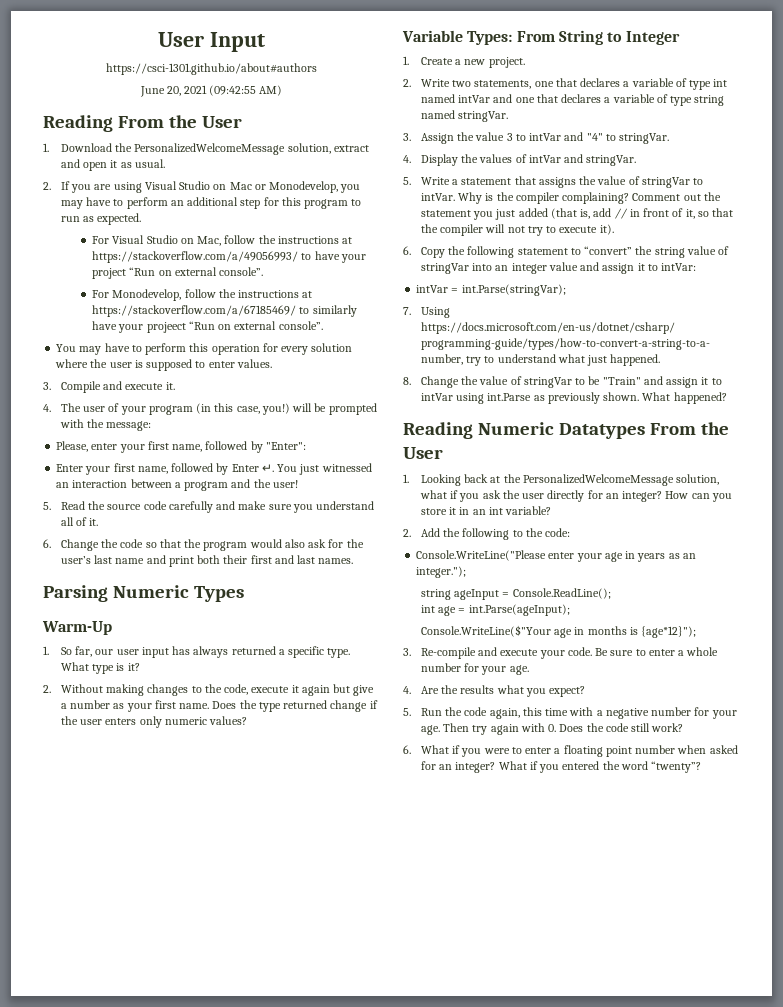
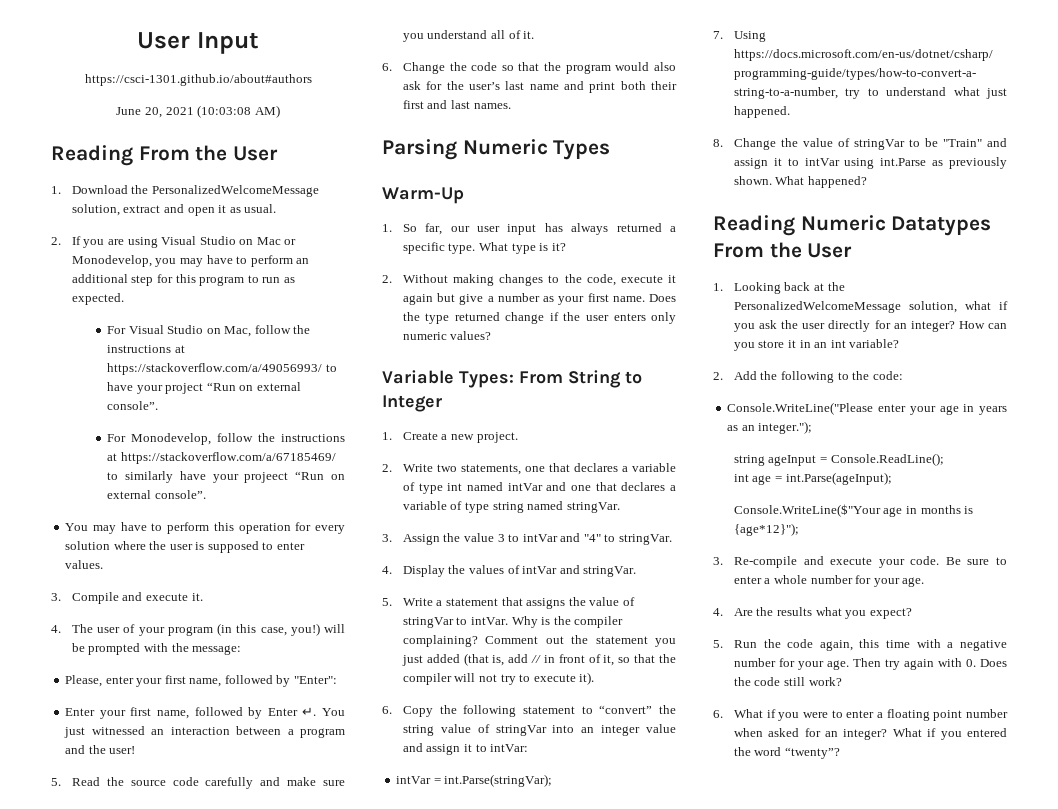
- June 20, 2021 (09:42:55 AM)
+ June 20, 2021 (10:03:08 AM)

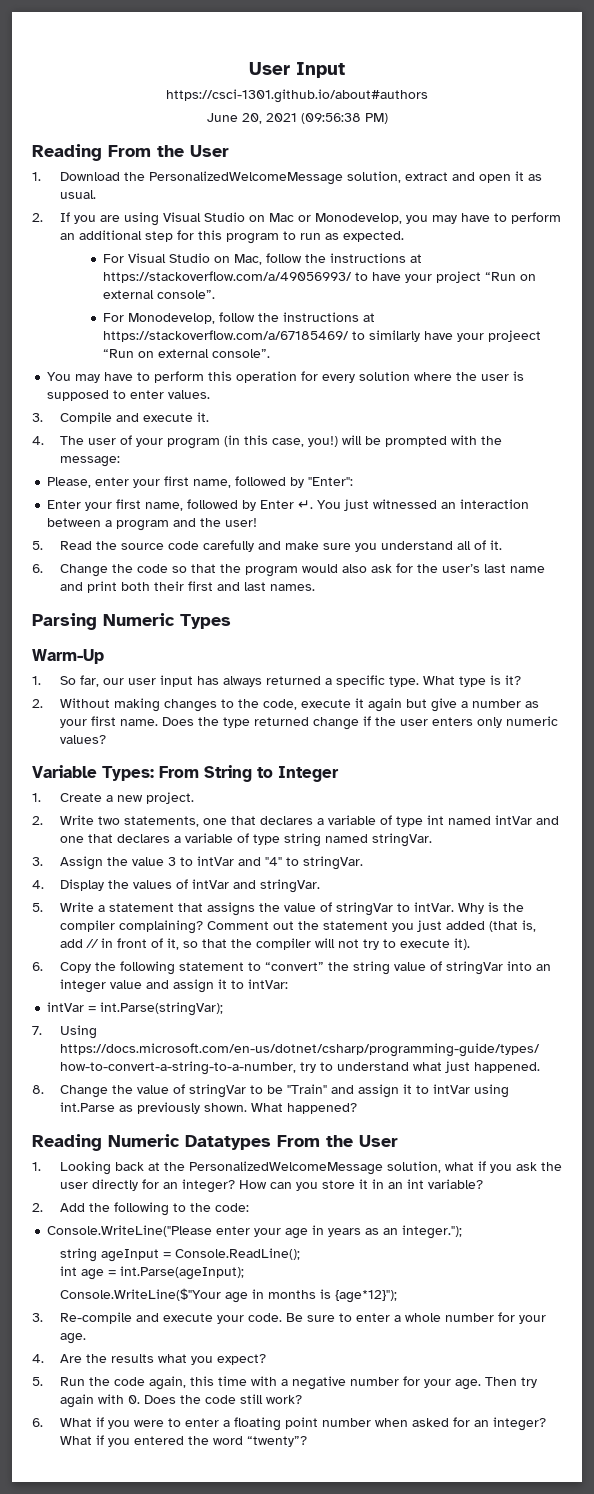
- June 20, 2021 (10:03:08 AM)
+ June 20, 2021 (09:56:38 PM)

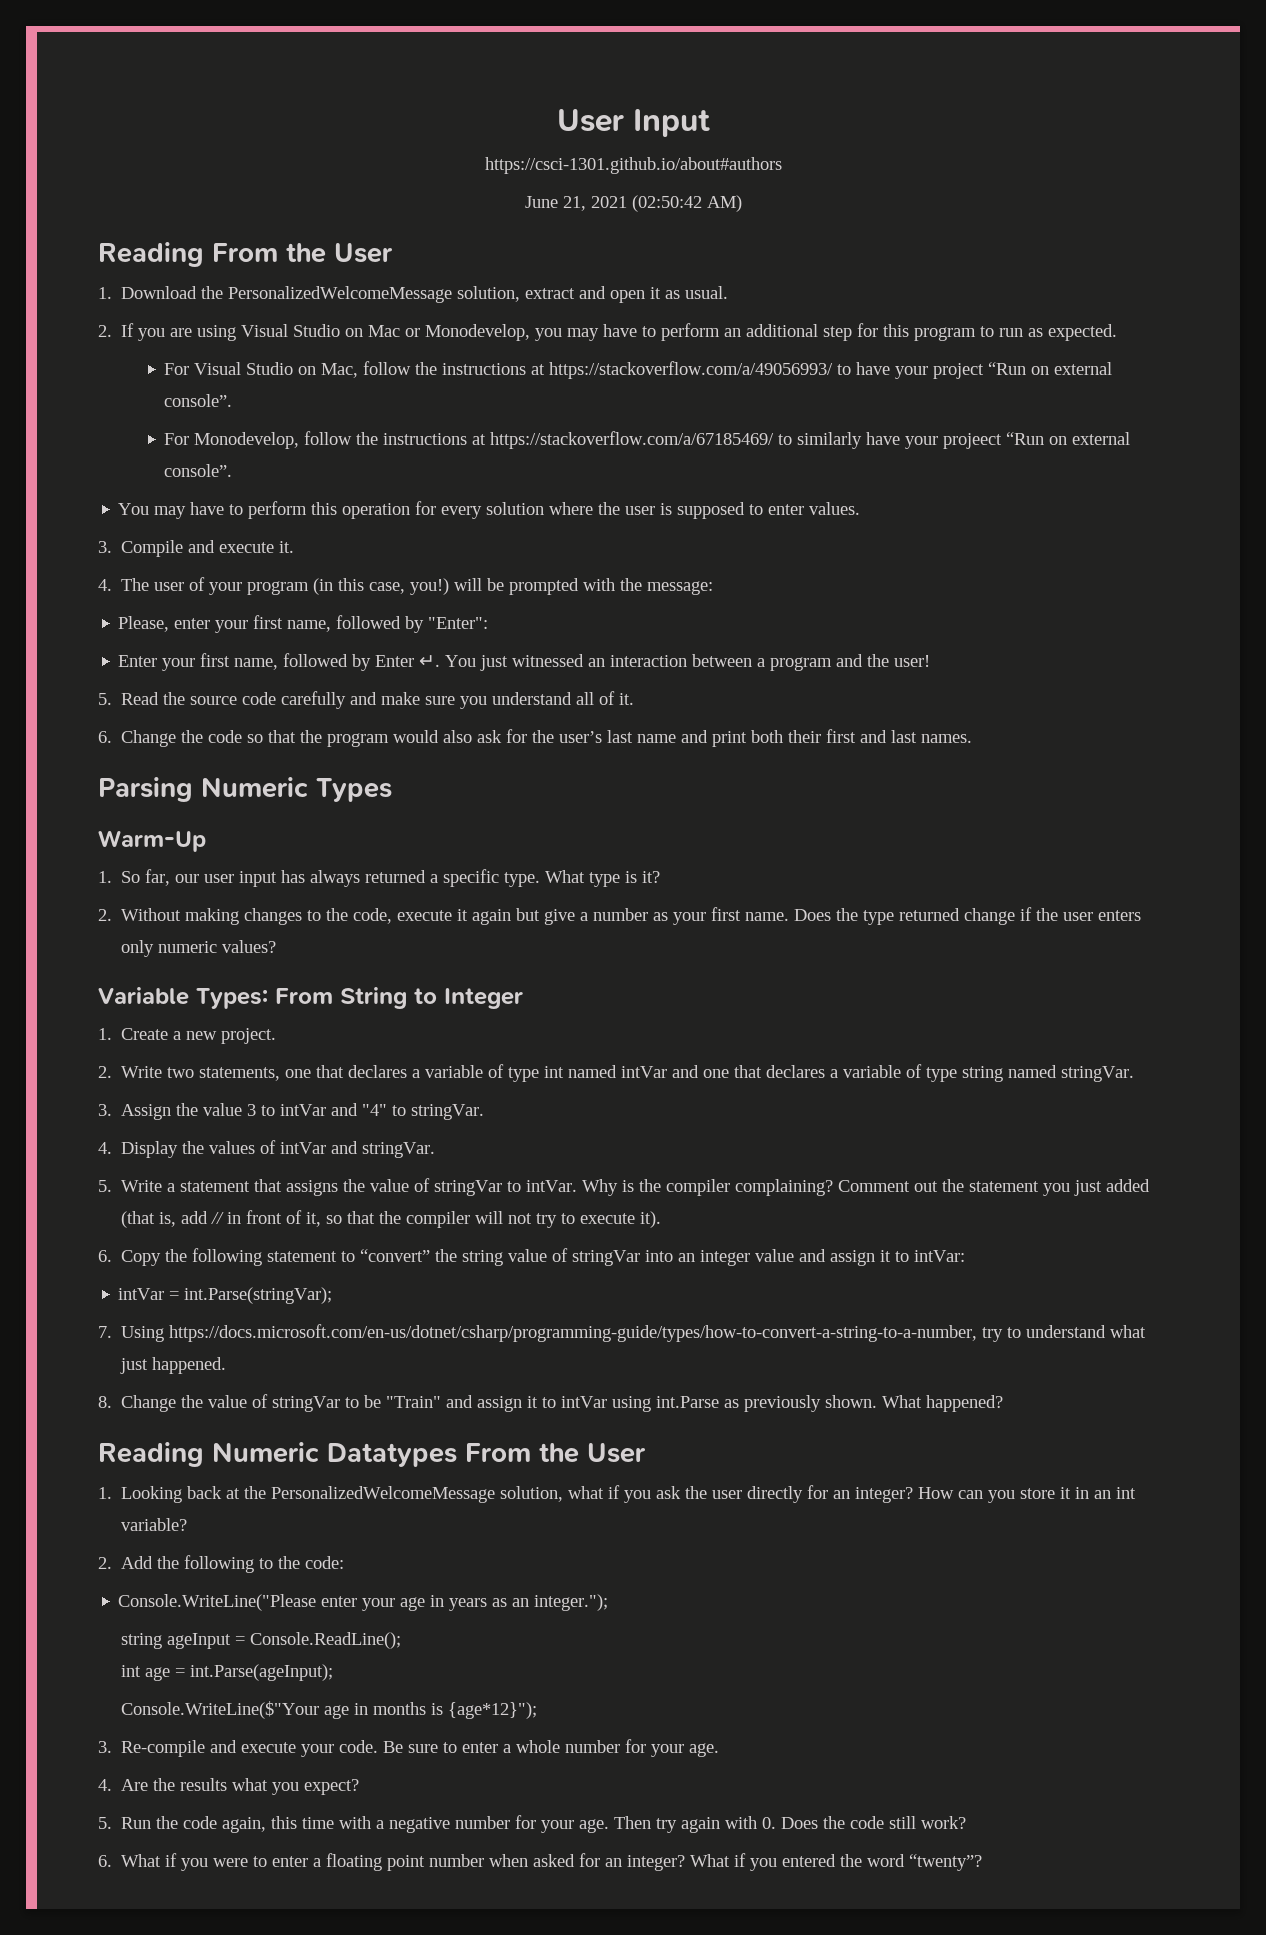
- June 20, 2021 (09:56:38 PM)
+ June 21, 2021 (02:50:42 AM)

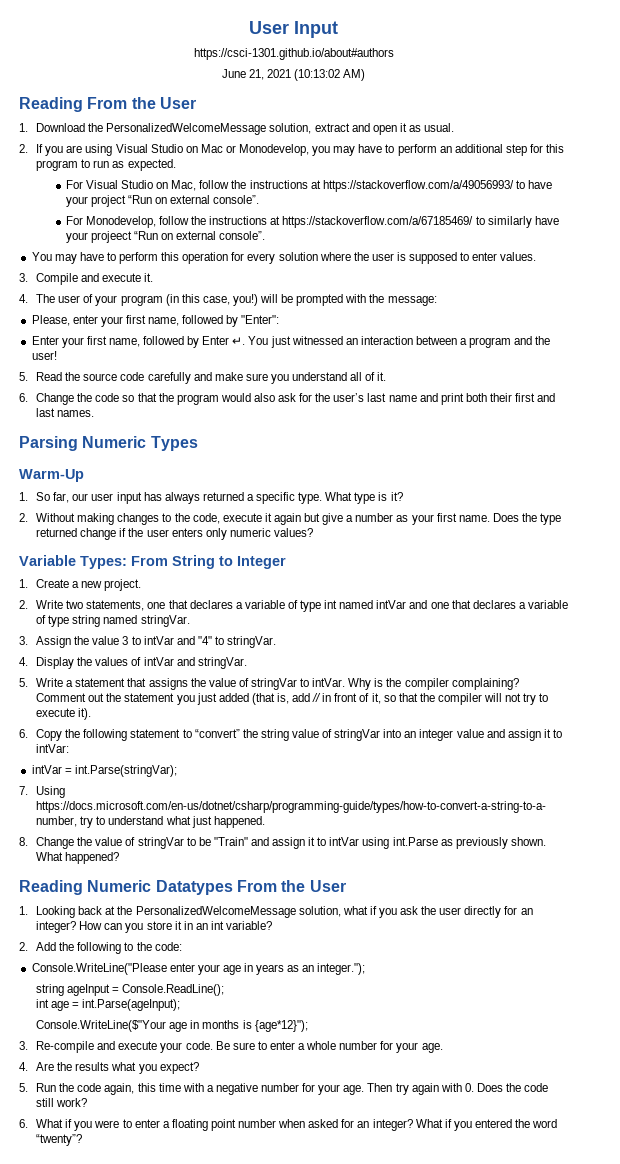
- June 21, 2021 (02:50:42 AM)
+ June 21, 2021 (10:13:02 AM)

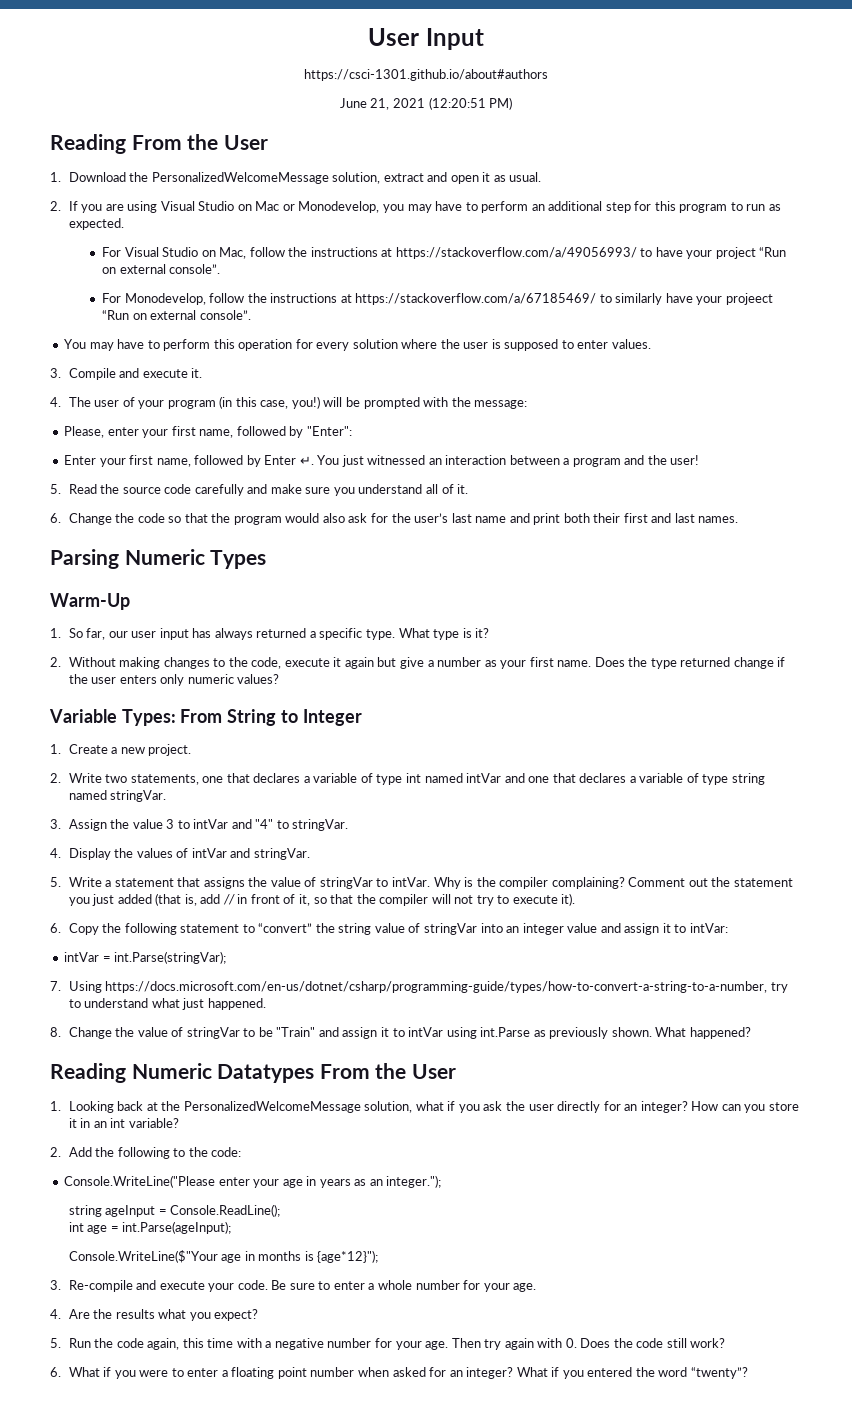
- June 21, 2021 (10:13:02 AM)
+ June 21, 2021 (12:20:51 PM)

